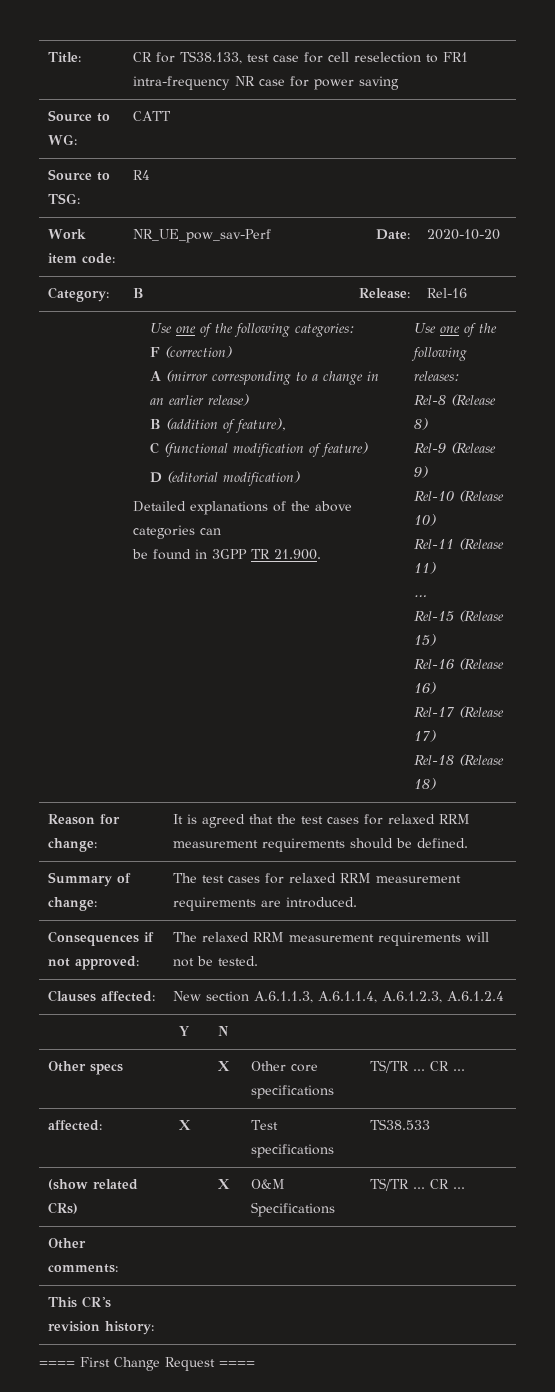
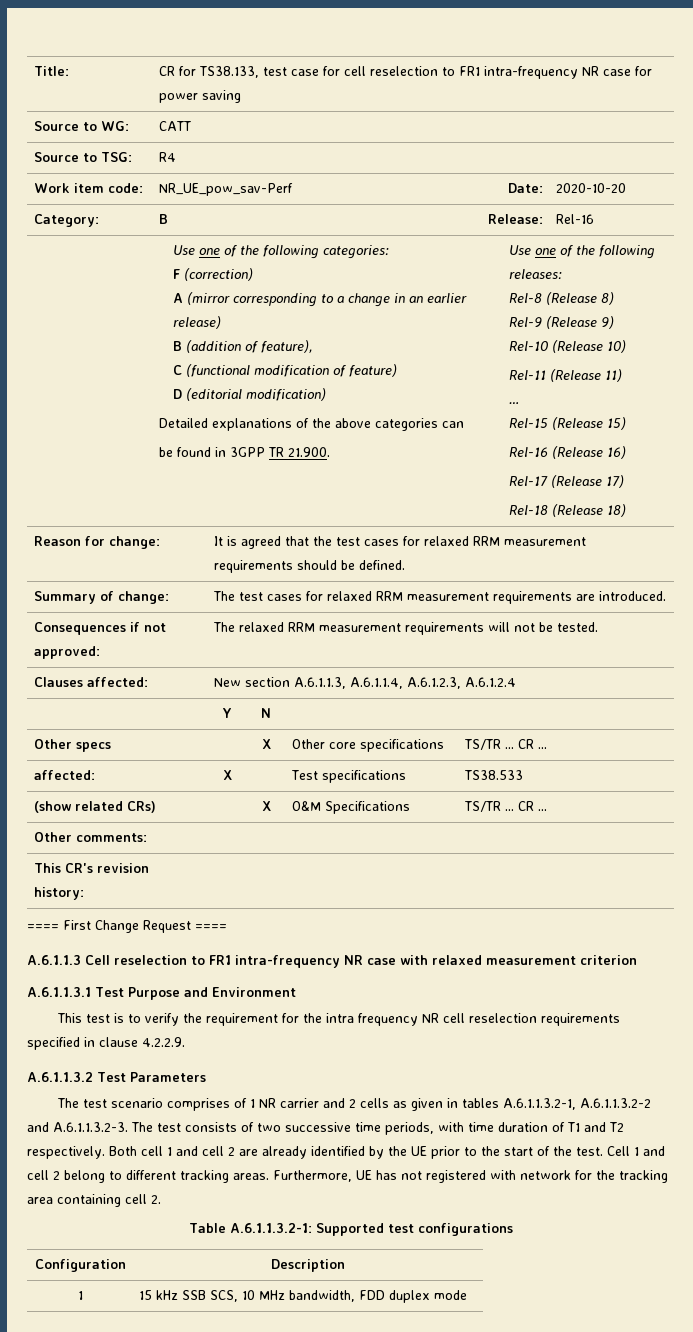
+ A.6.1.1.3 Cell reselection to FR1 intra-frequency NR case with relaxed measurement criterion
+ A.6.1.1.3.1 Test Purpose and Environment
+ This test is to verify the requirement for the intra frequency NR cell reselection requirements specified in clause 4.2.2.9.
+ A.6.1.1.3.2 Test Parameters
+ The test scenario comprises of 1 NR carrier and 2 cells as given in tables A.6.1.1.3.2-1, A.6.1.1.3.2-2 and A.6.1.1.3.2-3. The test consists of two successive time periods, with time duration of T1 and T2 respectively. Both cell 1 and cell 2 are already identified by the UE prior to the start of the test. Cell 1 and cell 2 belong to different tracking areas. Furthermore, UE has not registered with network for the tracking area containing cell 2.
+ Table A.6.1.1.3.2-1: Supported test configurations
+ Configuration | Description
+ 1 | 15 kHz SSB SCS, 10 MHz bandwidth, FDD duplex mode

